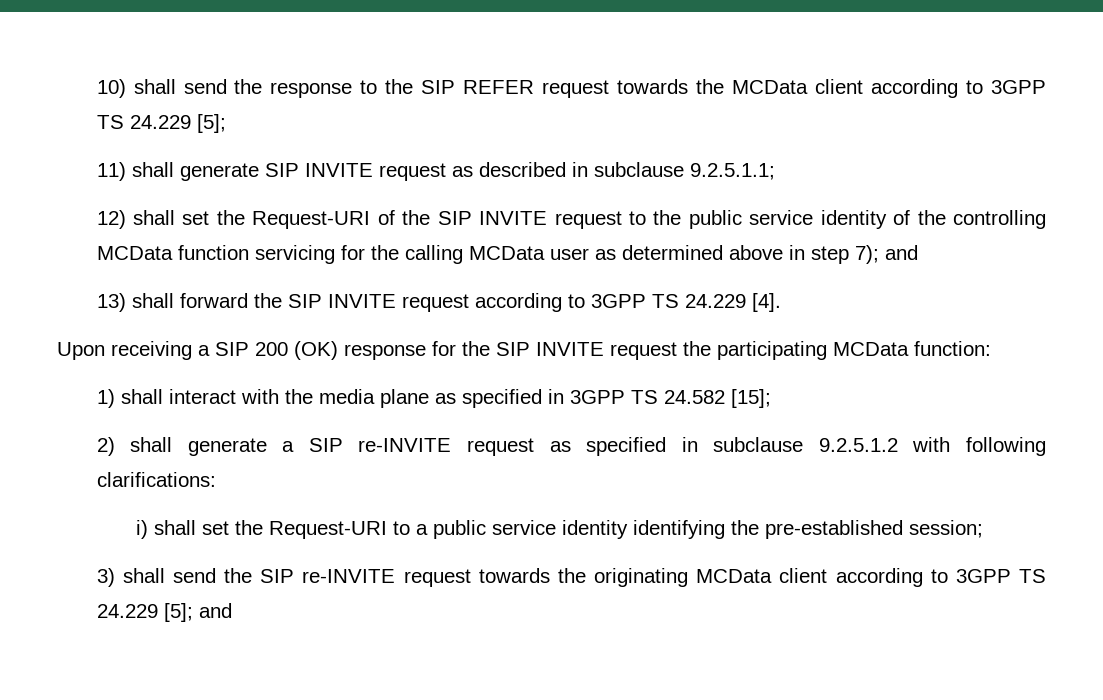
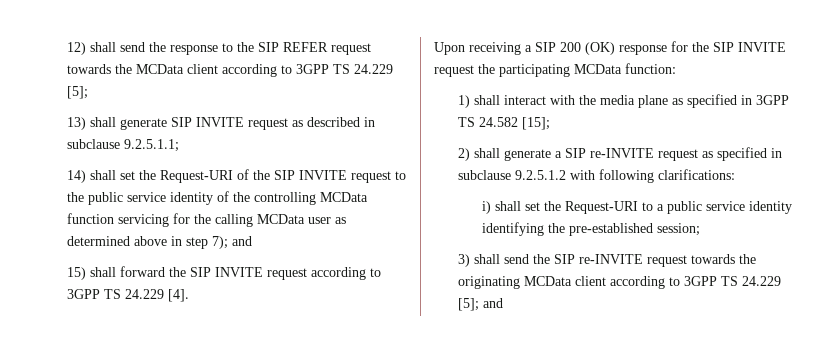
- 10) shall send the response to the SIP REFER request towards the MCData client according to 3GPP TS 24.229 [5];
+ 12) shall send the response to the SIP REFER request towards the MCData client according to 3GPP TS 24.229 [5];
- 11) shall generate SIP INVITE request as described in subclause 9.2.5.1.1;
+ 13) shall generate SIP INVITE request as described in subclause 9.2.5.1.1;
- 12) shall set the Request-URI of the SIP INVITE request to the public service identity of the controlling MCData function servicing for the calling MCData user as determined above in step 7); and
+ 14) shall set the Request-URI of the SIP INVITE request to the public service identity of the controlling MCData function servicing for the calling MCData user as determined above in step 7); and
- 13) shall forward the SIP INVITE request according to 3GPP TS 24.229 [4].
+ 15) shall forward the SIP INVITE request according to 3GPP TS 24.229 [4].

